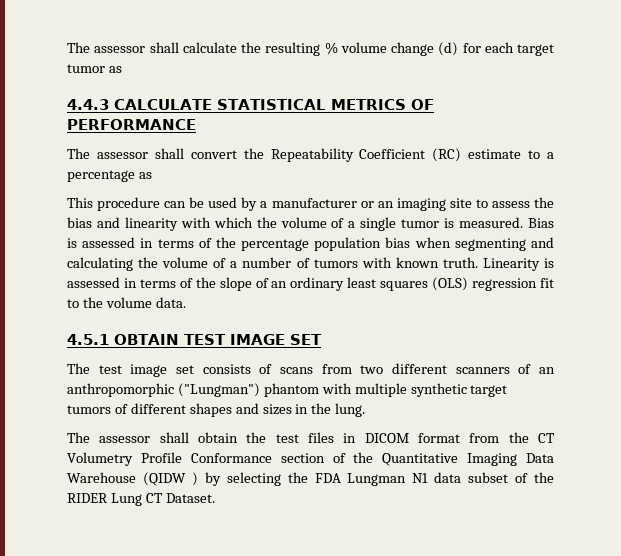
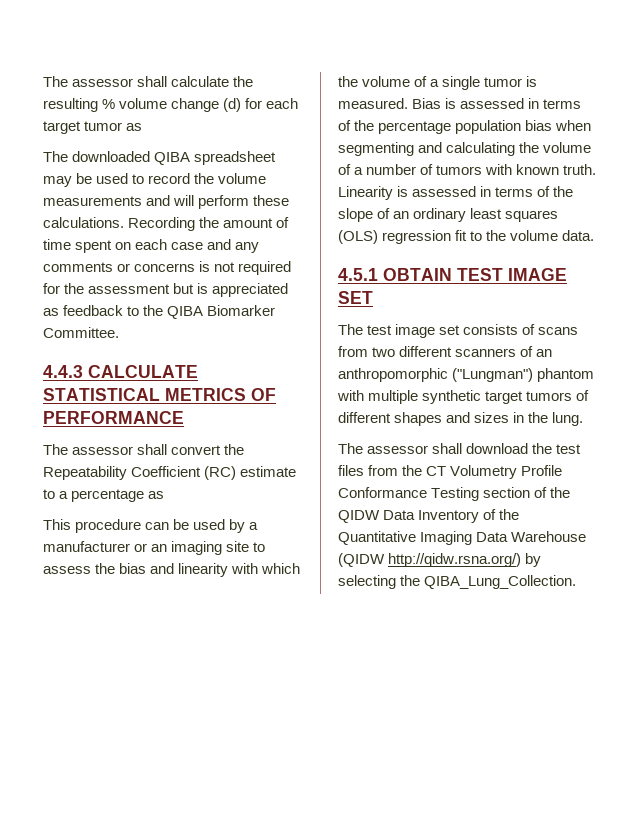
+ The downloaded QIBA spreadsheet may be used to record the volume measurements and will perform these calculations. Recording the amount of time spent on each case and any comments or concerns is not required for the assessment but is appreciated as feedback to the QIBA Biomarker Committee.
- The assessor shall obtain the test files in DICOM format from the CT Volumetry Profile Conformance section of the Quantitative Imaging Data Warehouse (QIDW ) by selecting the FDA Lungman N1 data subset of the RIDER Lung CT Dataset.
+ The assessor shall download the test files from the CT Volumetry Profile Conformance Testing section of the QIDW Data Inventory of the Quantitative Imaging Data Warehouse (QIDW http://qidw.rsna.org/) by selecting the QIBA_Lung_Collection.

